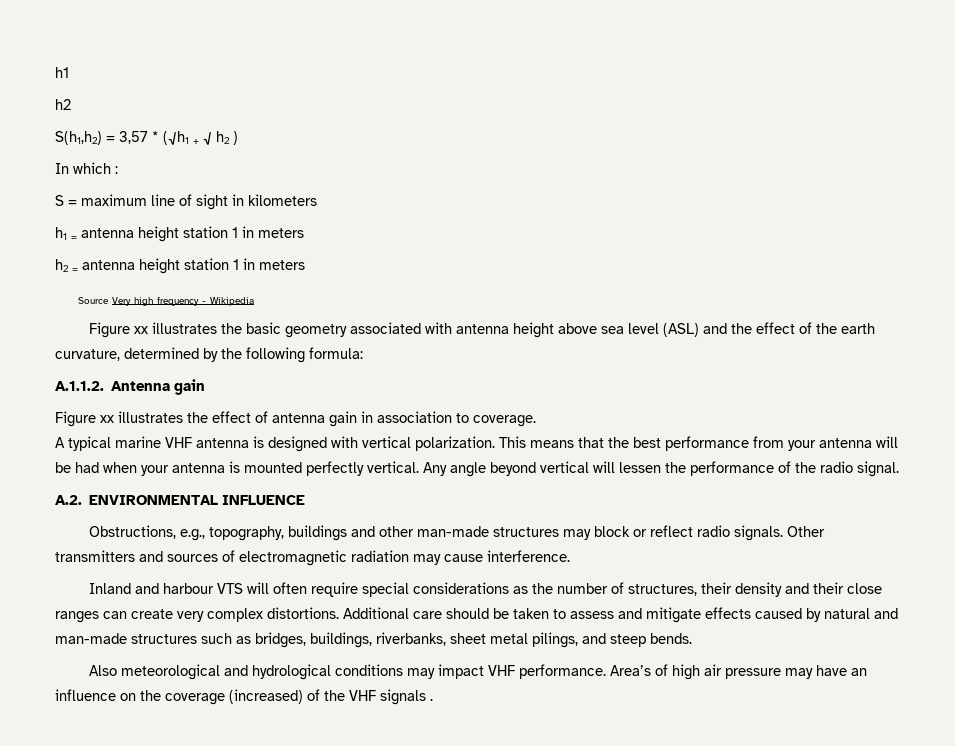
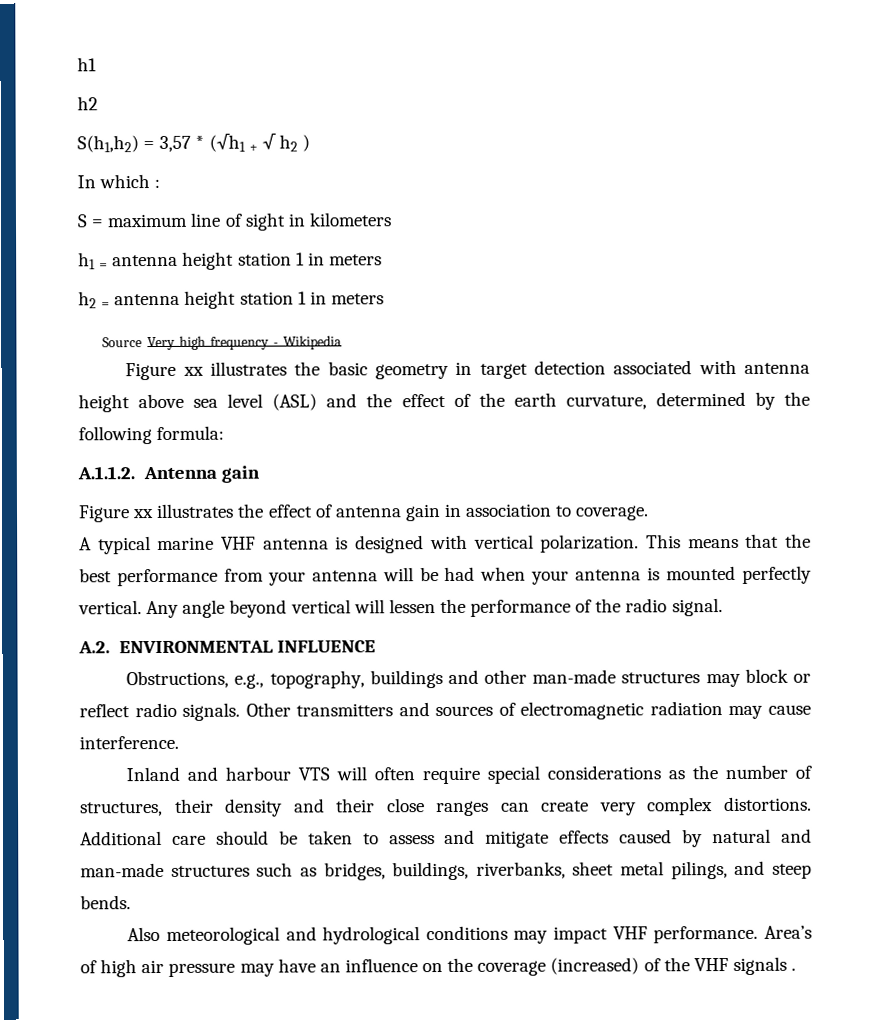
- Figure xx illustrates the basic geometry associated with antenna height above sea level (ASL) and the effect of the earth curvature, determined by the following formula:
+ Figure xx illustrates the basic geometry in target detection associated with antenna height above sea level (ASL) and the effect of the earth curvature, determined by the following formula:

